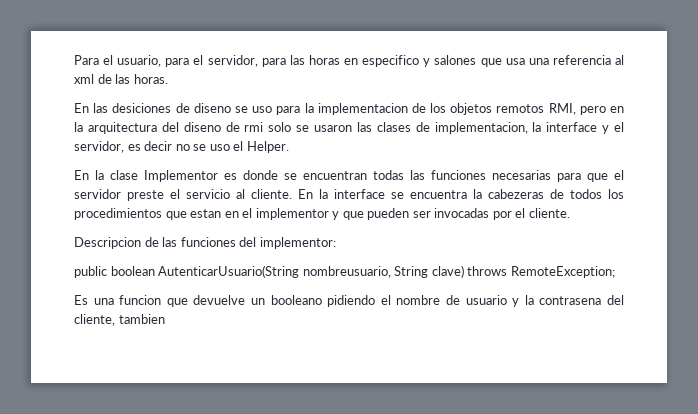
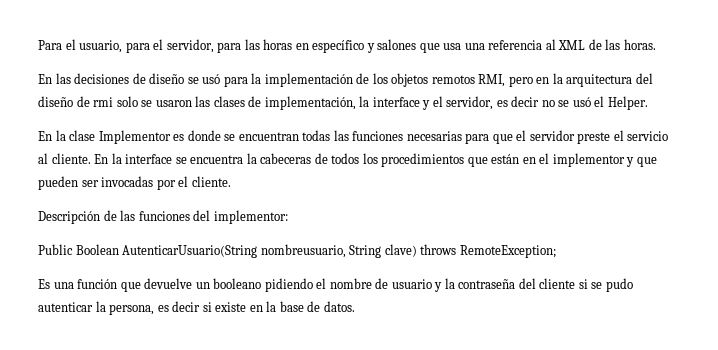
- Para el usuario, para el servidor, para las horas en especifico y salones que usa una referencia al xml de las horas.
+ Para el usuario, para el servidor, para las horas en específico y salones que usa una referencia al XML de las horas.
- En las desiciones de diseno se uso para la implementacion de los objetos remotos RMI, pero en la arquitectura del diseno de rmi solo se usaron las clases de implementacion, la interface y el servidor, es decir no se uso el Helper.
+ En las decisiones de diseño se usó para la implementación de los objetos remotos RMI, pero en la arquitectura del diseño de rmi solo se usaron las clases de implementación, la interface y el servidor, es decir no se usó el Helper.
- En la interface se encuentra la cabezeras de todos los procedimientos que estan en el implementor y que pueden ser invocadas por el cliente.
+ En la interface se encuentra la cabeceras de todos los procedimientos que están en el implementor y que pueden ser invocadas por el cliente.
- Descripcion de las funciones del implementor:
+ Descripción de las funciones del implementor:
- public boolean AutenticarUsuario(String nombreusuario, String clave) throws RemoteException;
+ Public Boolean AutenticarUsuario(String nombreusuario, String clave) throws RemoteException;
- Es una funcion que devuelve un booleano pidiendo el nombre de usuario y la contrasena del cliente, tambien
+ Es una función que devuelve un booleano pidiendo el nombre de usuario y la contraseña del cliente si se pudo autenticar la persona, es decir si existe en la base de datos.

